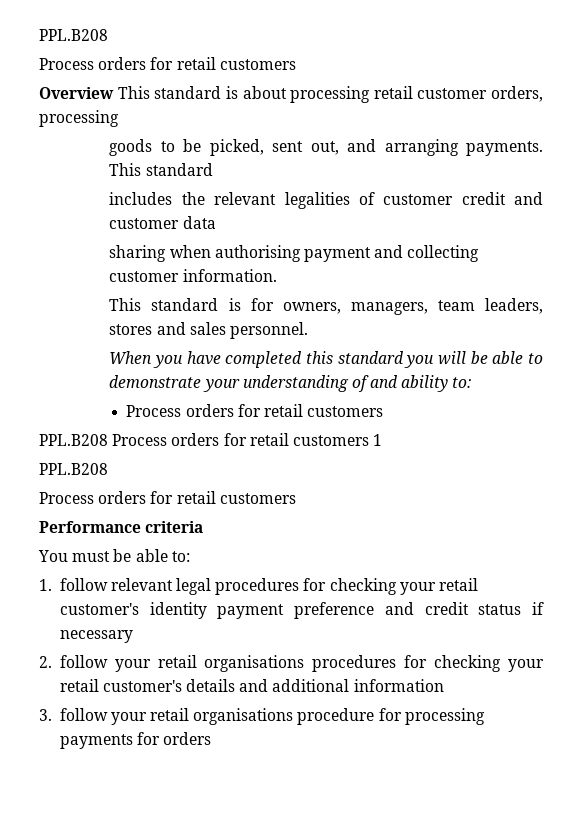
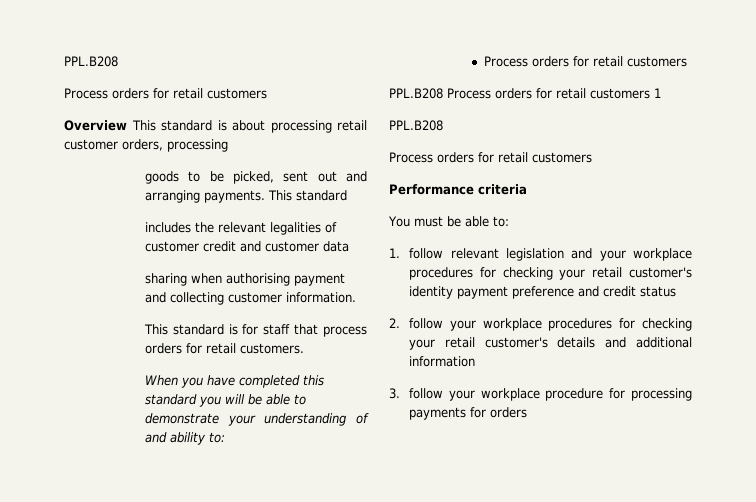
- goods to be picked, sent out, and arranging payments.
+ goods to be picked, sent out and arranging payments.
- This standard is for owners, managers, team leaders, stores and sales personnel.
+ This standard is for staff that process orders for retail customers.
- 1. follow relevant legal procedures for checking your retail customer's identity payment preference and credit status if necessary
+ 1. follow relevant legislation and your workplace procedures for checking your retail customer's identity payment preference and credit status
- 2. follow your retail organisations procedures for checking your retail customer's details and additional information
+ 2. follow your workplace procedures for checking your retail customer's details and additional information
- 3. follow your retail organisations procedure for processing payments for orders
+ 3. follow your workplace procedure for processing payments for orders

